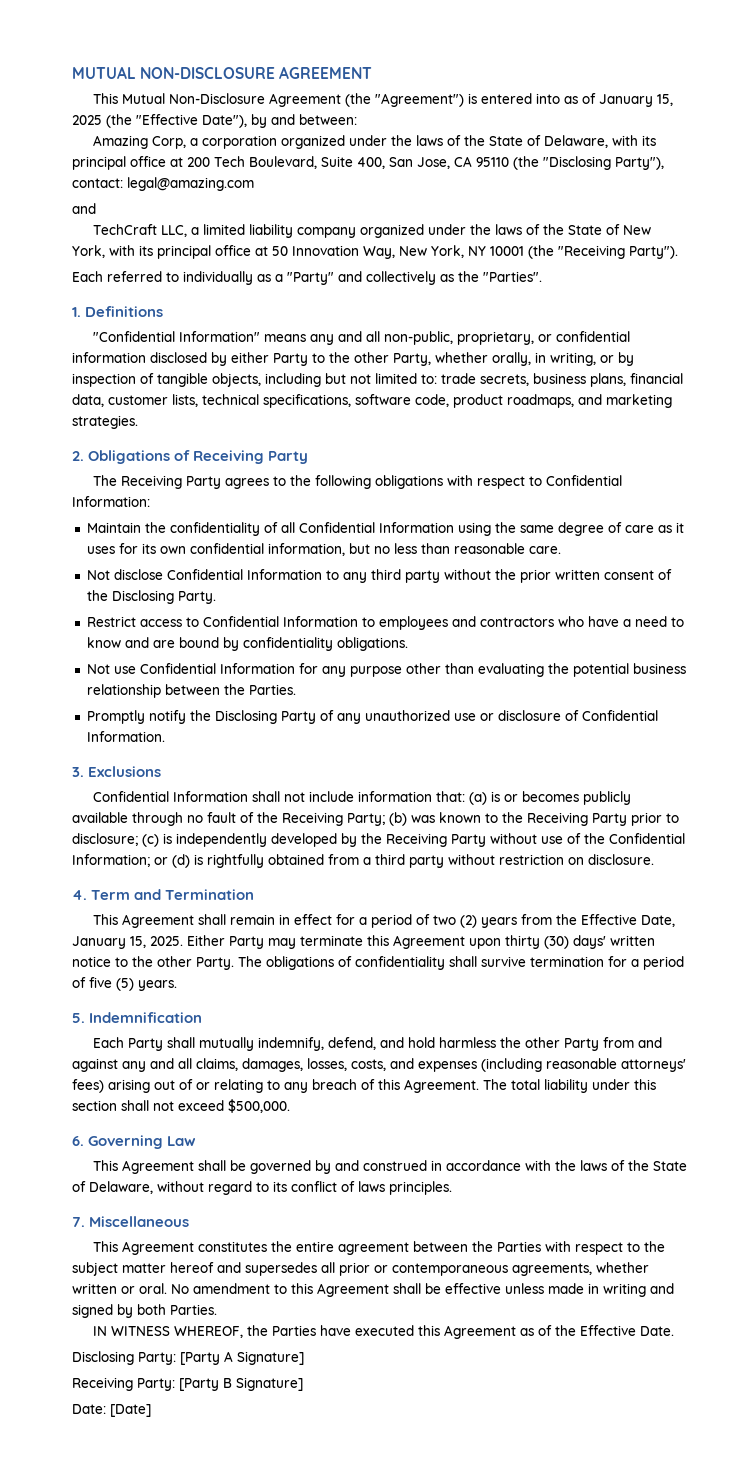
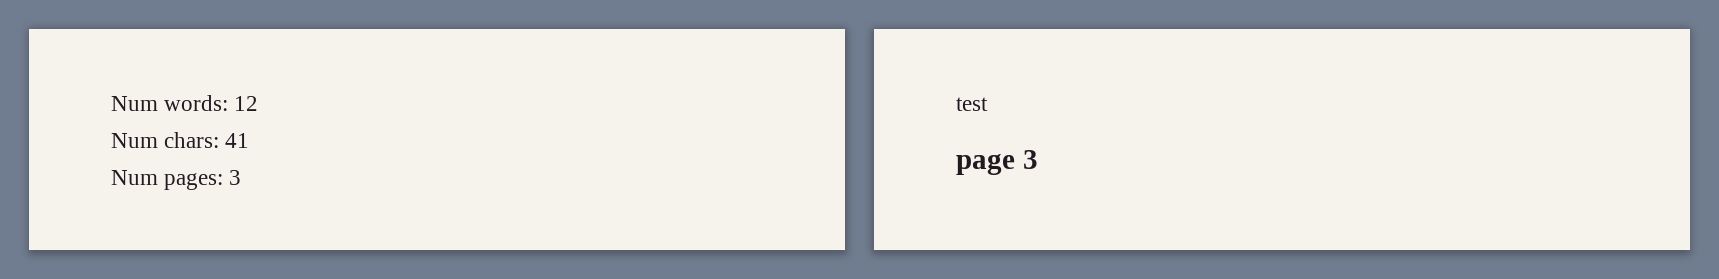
- MUTUAL NON-DISCLOSURE AGREEMENT
- This Mutual Non-Disclosure Agreement (the "Agreement") is entered into as of January 15, 2025 (the "Effective Date"), by and between:
- Amazing Corp, a corporation organized under the laws of the State of Delaware, with its principal office at 200 Tech Boulevard, Suite 400, San Jose, CA 95110 (the "Disclosing Party"), contact: legal@amazing.com
- and
- TechCraft LLC, a limited liability company organized under the laws of the State of New York, with its principal office at 50 Innovation Way, New York, NY 10001 (the "Receiving Party").
- Each referred to individually as a "Party" and collectively as the "Parties".
- 1. Definitions
- "Confidential Information" means any and all non-public, proprietary, or confidential information disclosed by either Party to the other Party, whether orally, in writing, or by inspection of tangible objects, including but not limited to: trade secrets, business plans, financial data, customer lists, technical specifications, software code, product roadmaps, and marketing strategies.
- 2. Obligations of Receiving Party
- The Receiving Party agrees to the following obligations with respect to Confidential Information:
- Maintain the confidentiality of all Confidential Information using the same degree of care as it uses for its own confidential information, but no less than reasonable care.
- Not disclose Confidential Information to any third party without the prior written consent of the Disclosing Party.
- Restrict access to Confidential Information to employees and contractors who have a need to know and are bound by confidentiality obligations.
- Not use Confidential Information for any purpose other than evaluating the potential business relationship between the Parties.
- Promptly notify the Disclosing Party of any unauthorized use or disclosure of Confidential Information.
- 3. Exclusions
- Confidential Information shall not include information that: (a) is or becomes publicly available through no fault of the Receiving Party; (b) was known to the Receiving Party prior to disclosure; (c) is independently developed by the Receiving Party without use of the Confidential Information; or (d) is rightfully obtained from a third party without restriction on disclosure.
- 4. Term and Termination
- This Agreement shall remain in effect for a period of two (2) years from the Effective Date, January 15, 2025. Either Party may terminate this Agreement upon thirty (30) days' written notice to the other Party. The obligations of confidentiality shall survive termination for a period of five (5) years.
- 5. Indemnification
- Each Party shall mutually indemnify, defend, and hold harmless the other Party from and against any and all claims, damages, losses, costs, and expenses (including reasonable attorneys' fees) arising out of or relating to any breach of this Agreement. The total liability under this section shall not exceed $500,000.
- 6. Governing Law
- This Agreement shall be governed by and construed in accordance with the laws of the State of Delaware, without regard to its conflict of laws principles.
- 7. Miscellaneous
- This Agreement constitutes the entire agreement between the Parties with respect to the subject matter hereof and supersedes all prior or contemporaneous agreements, whether written or oral. No amendment to this Agreement shall be effective unless made in writing and signed by both Parties.
- IN WITNESS WHEREOF, the Parties have executed this Agreement as of the Effective Date.
- Disclosing Party: [Party A Signature]
- Receiving Party: [Party B Signature]
- Date: [Date]
+ Num words: 12
+ Num chars: 41
+ Num pages: 3
+ test
+ page 3

